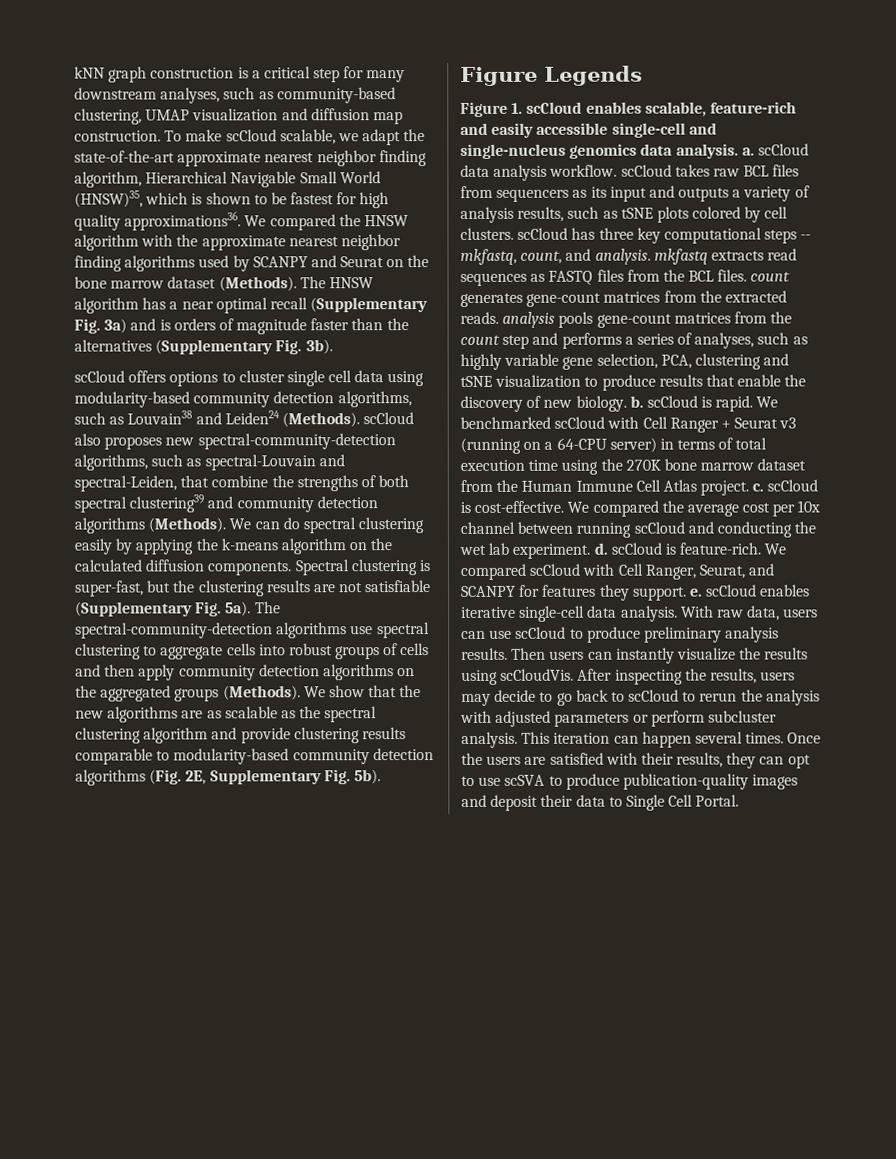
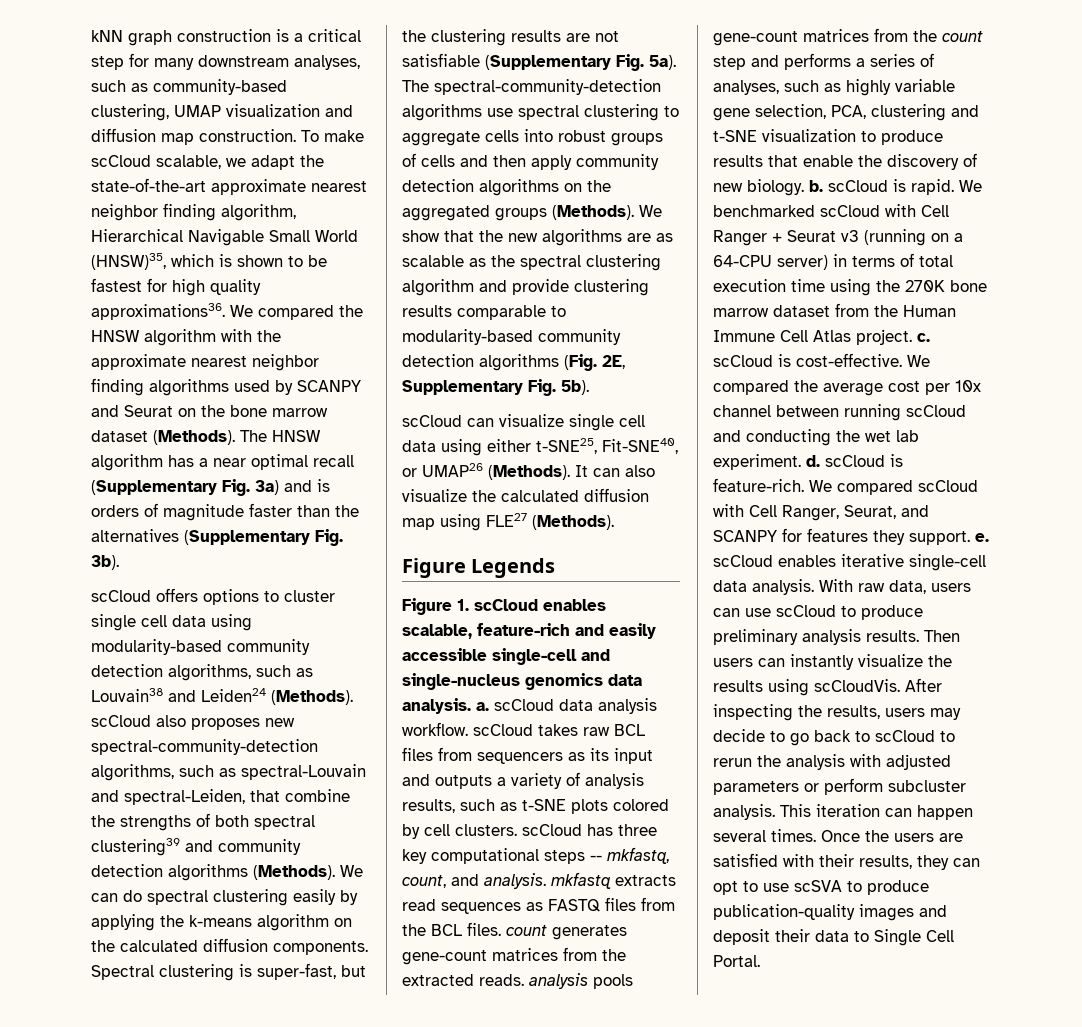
+ scCloud can visualize single cell data using either t-SNE25, Fit-SNE40, or UMAP26 (Methods). It can also visualize the calculated diffusion map using FLE27 (Methods).
- Figure 1. scCloud enables scalable, feature-rich and easily accessible single-cell and single-nucleus genomics data analysis. a. scCloud data analysis workflow. scCloud takes raw BCL files from sequencers as its input and outputs a variety of analysis results, such as tSNE plots colored by cell clusters. scCloud has three key computational steps -- mkfastq, count, and analysis. mkfastq extracts read sequences as FASTQ files from the BCL files. count generates gene-count matrices from the extracted reads. analysis pools gene-count matrices from the count step and performs a series of analyses, such as highly variable gene selection, PCA, clustering and tSNE visualization to produce results that enable the discovery of new biology. b. scCloud is rapid.
+ Figure 1. scCloud enables scalable, feature-rich and easily accessible single-cell and single-nucleus genomics data analysis. a. scCloud data analysis workflow. scCloud takes raw BCL files from sequencers as its input and outputs a variety of analysis results, such as t-SNE plots colored by cell clusters. scCloud has three key computational steps -- mkfastq, count, and analysis. mkfastq extracts read sequences as FASTQ files from the BCL files. count generates gene-count matrices from the extracted reads. analysis pools gene-count matrices from the count step and performs a series of analyses, such as highly variable gene selection, PCA, clustering and t-SNE visualization to produce results that enable the discovery of new biology. b. scCloud is rapid.

